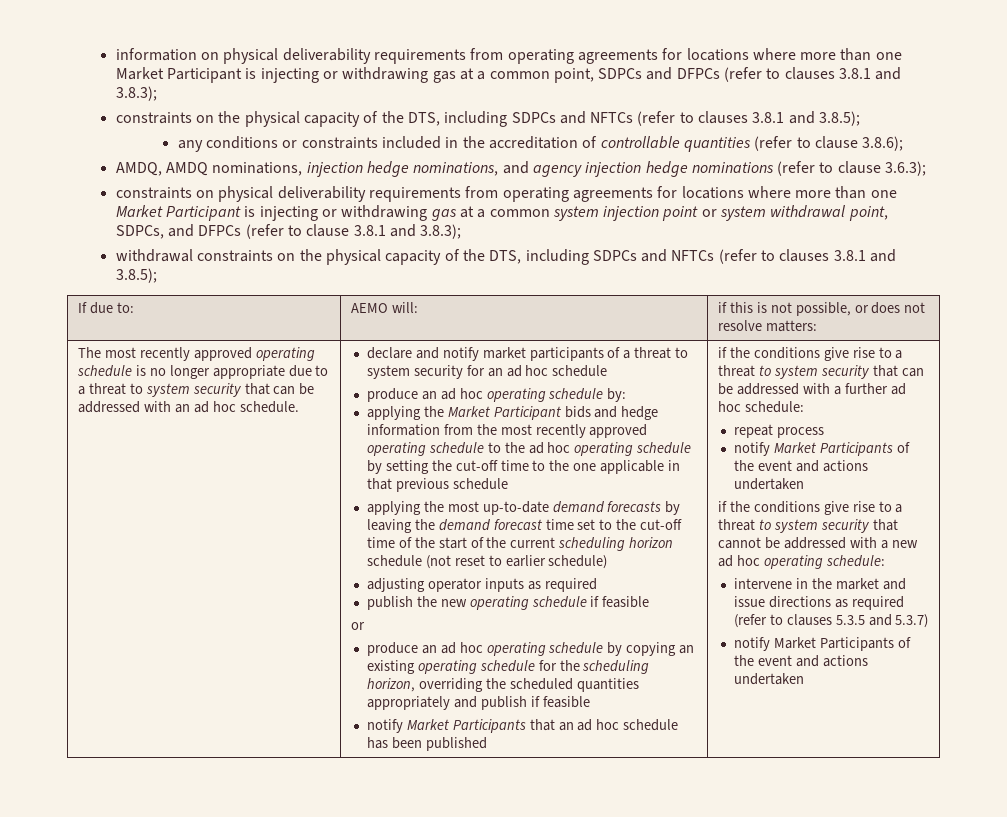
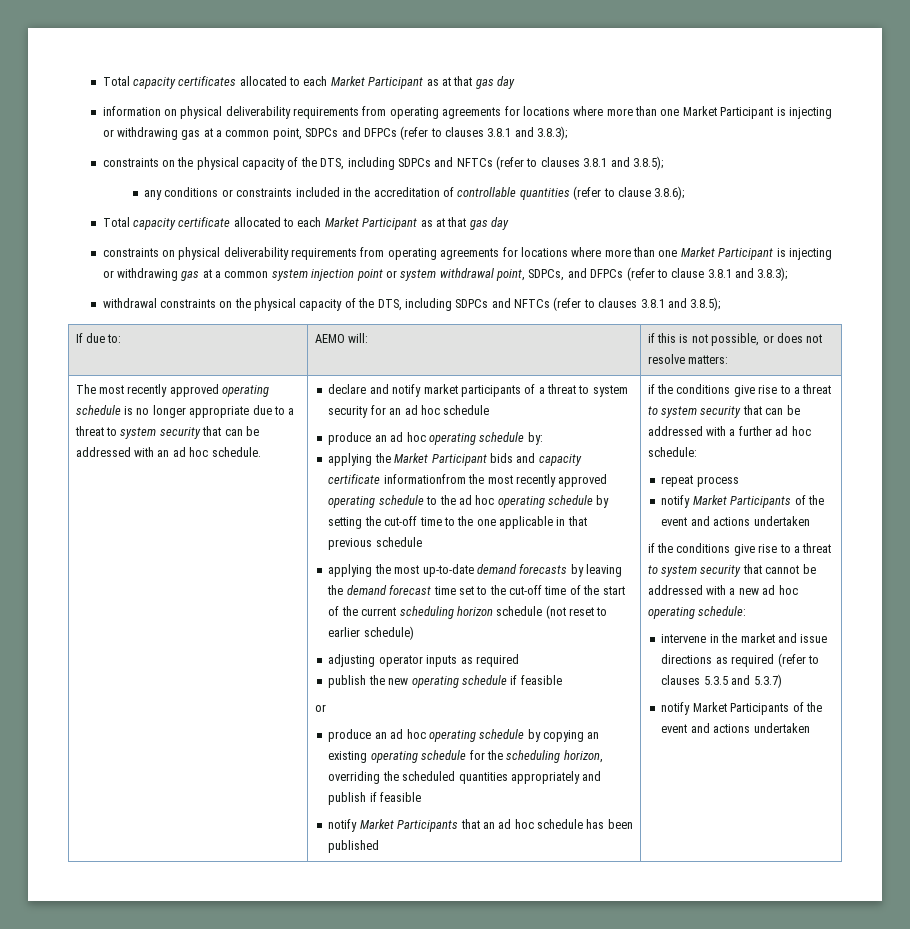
+ Total capacity certificates allocated to each Market Participant as at that gas day
- AMDQ, AMDQ nominations, injection hedge nominations, and agency injection hedge nominations (refer to clause 3.6.3);
+ Total capacity certificate allocated to each Market Participant as at that gas day
- applying the Market Participant bids and hedge information from the most recently approved operating schedule to the ad hoc operating schedule by setting the cut-off time to the one applicable in that previous schedule
+ applying the Market Participant bids and capacity certificate informationfrom the most recently approved operating schedule to the ad hoc operating schedule by setting the cut-off time to the one applicable in that previous schedule

